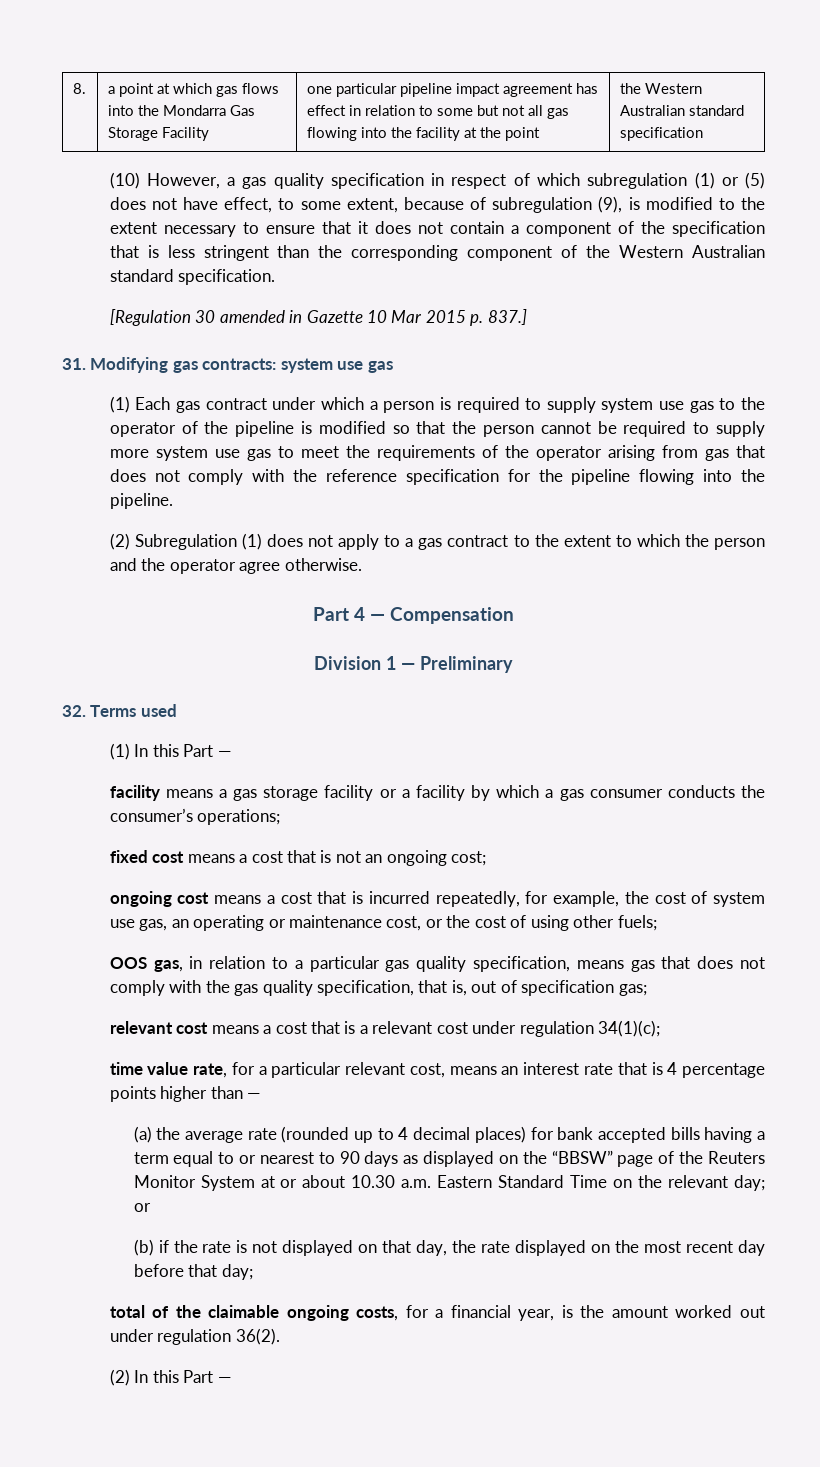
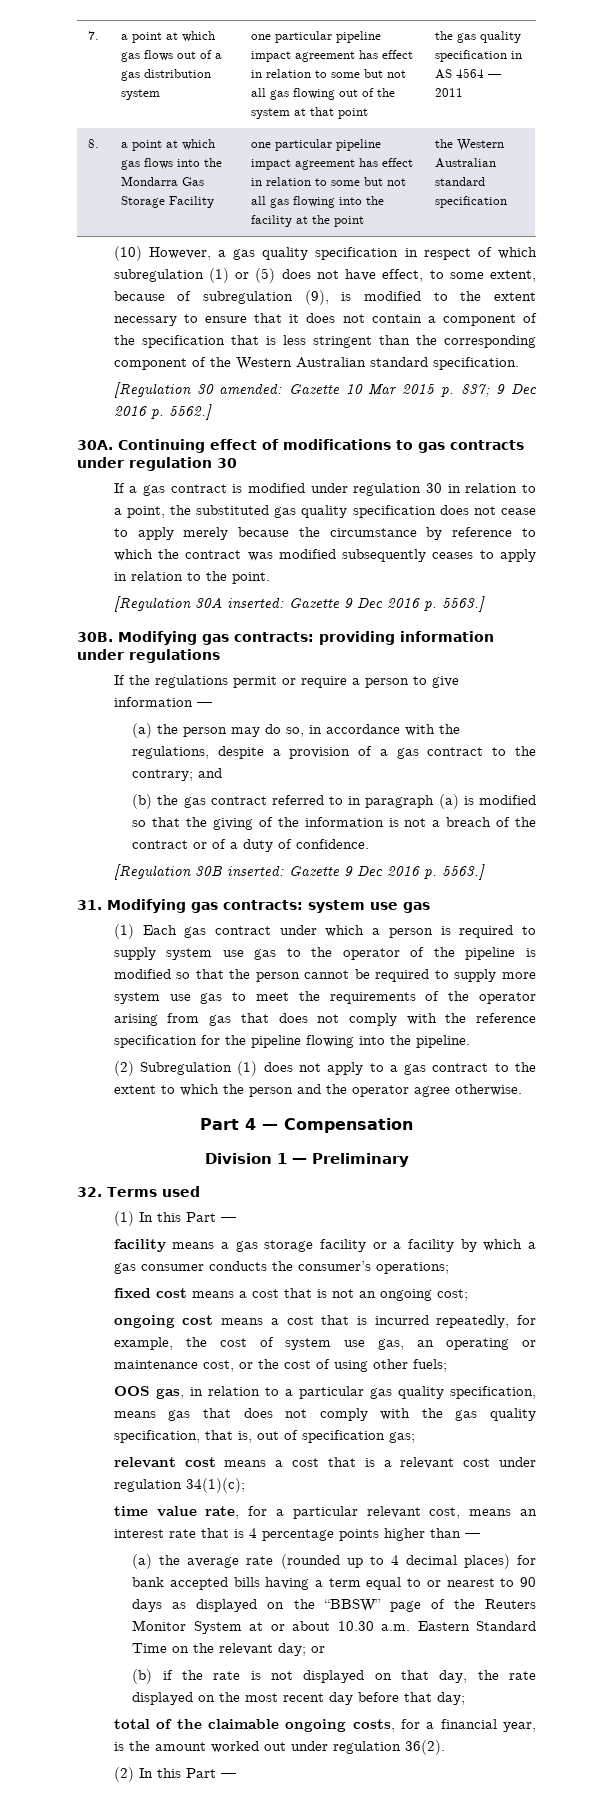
+ 7. | a point at which gas flows out of a gas distribution system | one particular pipeline impact agreement has effect in relation to some but not all gas flowing out of the system at that point | the gas quality specification in AS 4564 — 2011
- [Regulation 30 amended in Gazette 10 Mar 2015 p. 837.]
+ [Regulation 30 amended: Gazette 10 Mar 2015 p. 837; 9 Dec 2016 p. 5562.]
+ 30A. Continuing effect of modifications to gas contracts under regulation 30
+ If a gas contract is modified under regulation 30 in relation to a point, the substituted gas quality specification does not cease to apply merely because the circumstance by reference to which the contract was modified subsequently ceases to apply in relation to the point.
+ [Regulation 30A inserted: Gazette 9 Dec 2016 p. 5563.]
+ 30B. Modifying gas contracts: providing information under regulations
+ If the regulations permit or require a person to give information —
+ (a) the person may do so, in accordance with the regulations, despite a provision of a gas contract to the contrary; and
+ (b) the gas contract referred to in paragraph (a) is modified so that the giving of the information is not a breach of the contract or of a duty of confidence.
+ [Regulation 30B inserted: Gazette 9 Dec 2016 p. 5563.]

